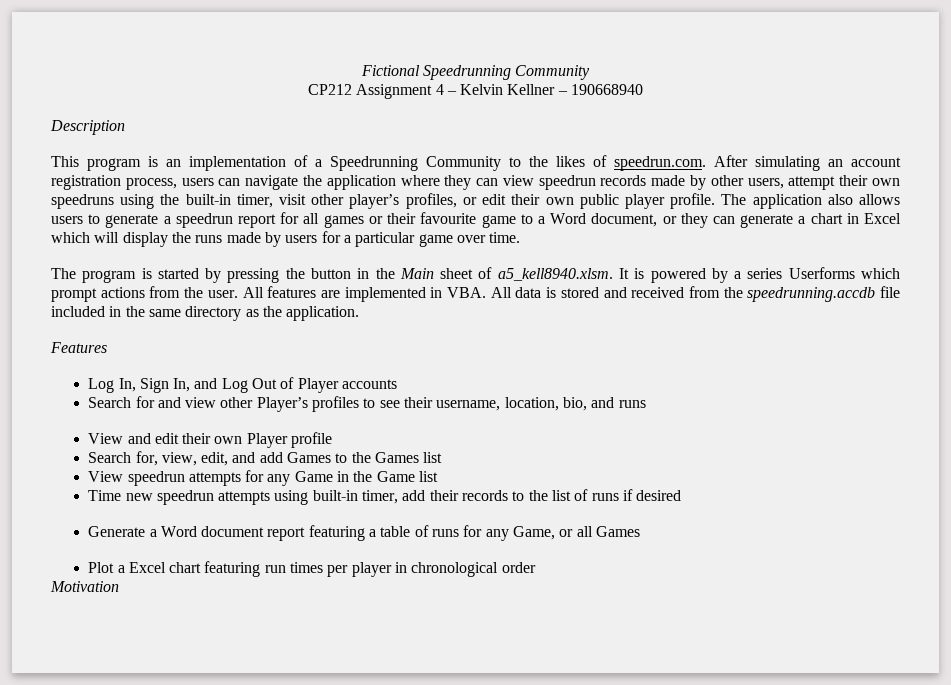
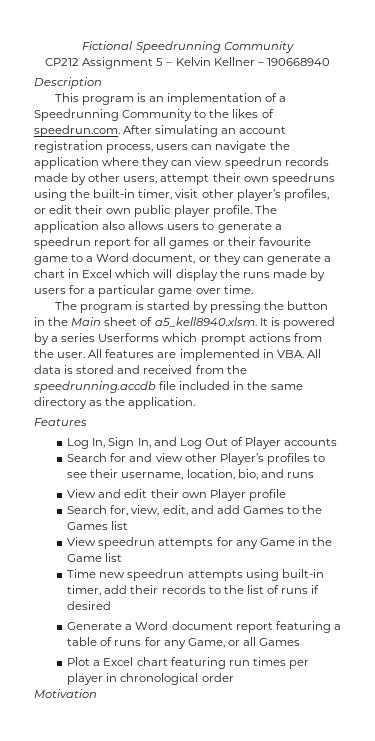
- CP212 Assignment 4 – Kelvin Kellner – 190668940
+ CP212 Assignment 5 – Kelvin Kellner – 190668940

